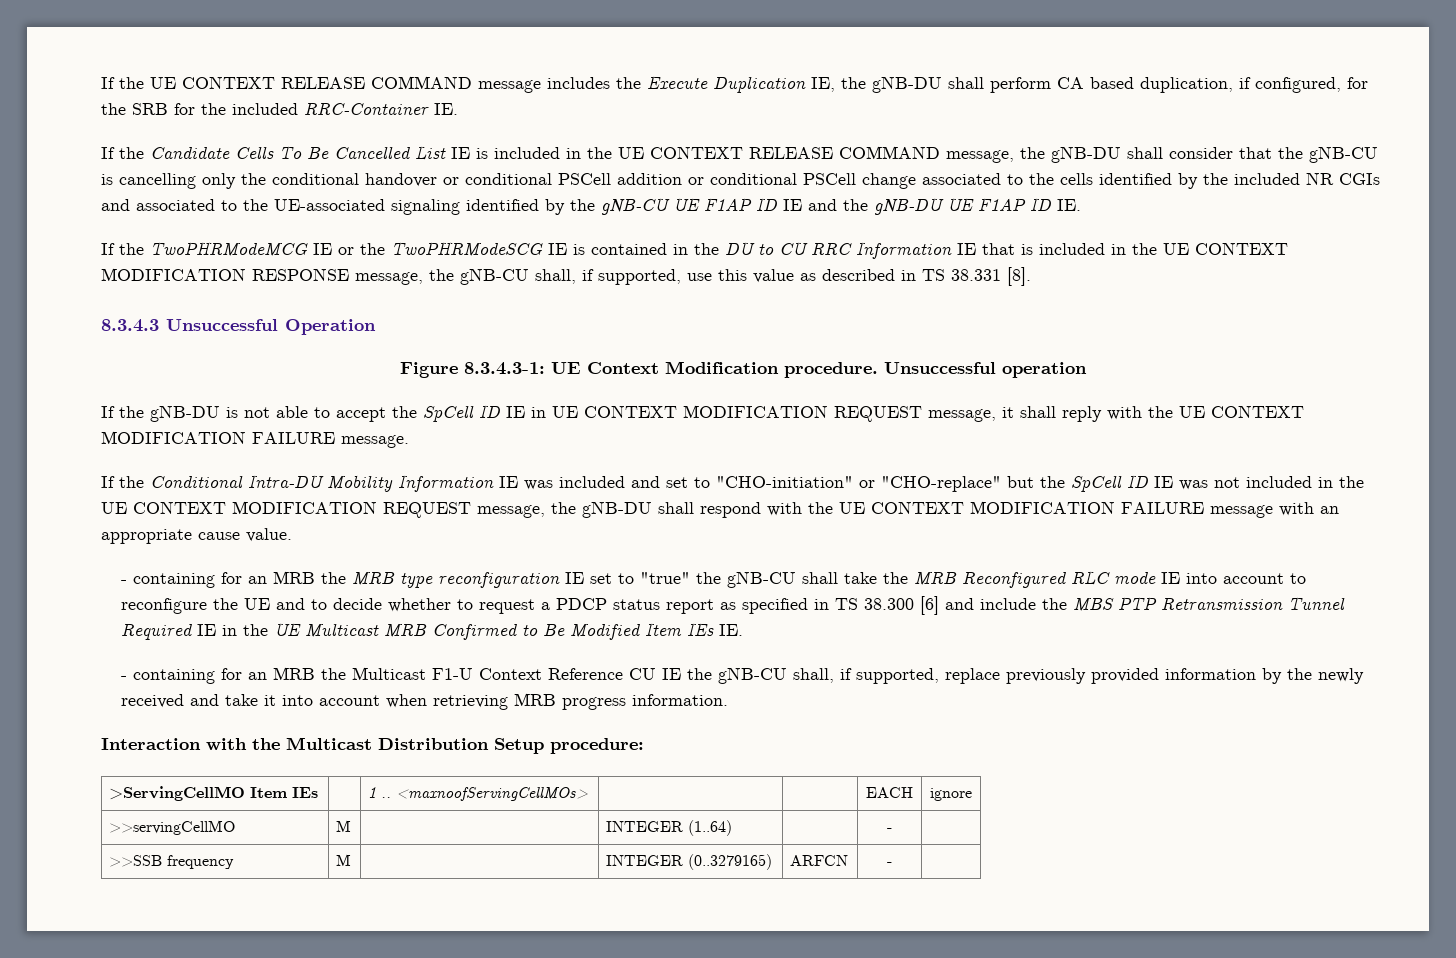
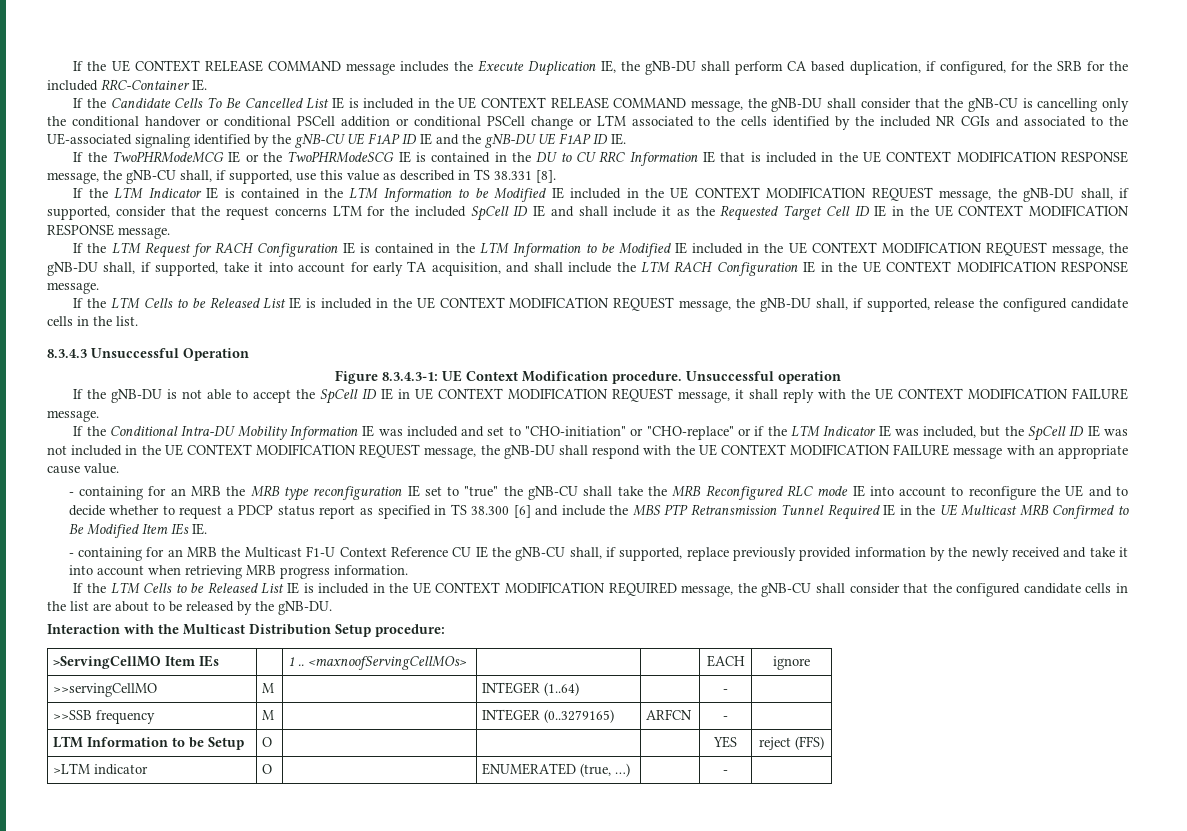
- If the Candidate Cells To Be Cancelled List IE is included in the UE CONTEXT RELEASE COMMAND message, the gNB-DU shall consider that the gNB-CU is cancelling only the conditional handover or conditional PSCell addition or conditional PSCell change associated to the cells identified by the included NR CGIs and associated to the UE-associated signaling identified by the gNB-CU UE F1AP ID IE and the gNB-DU UE F1AP ID IE.
+ If the Candidate Cells To Be Cancelled List IE is included in the UE CONTEXT RELEASE COMMAND message, the gNB-DU shall consider that the gNB-CU is cancelling only the conditional handover or conditional PSCell addition or conditional PSCell change or LTM associated to the cells identified by the included NR CGIs and associated to the UE-associated signaling identified by the gNB-CU UE F1AP ID IE and the gNB-DU UE F1AP ID IE.
+ If the LTM Indicator IE is contained in the LTM Information to be Modified IE included in the UE CONTEXT MODIFICATION REQUEST message, the gNB-DU shall, if supported, consider that the request concerns LTM for the included SpCell ID IE and shall include it as the Requested Target Cell ID IE in the UE CONTEXT MODIFICATION RESPONSE message.
+ If the LTM Request for RACH Configuration IE is contained in the LTM Information to be Modified IE included in the UE CONTEXT MODIFICATION REQUEST message, the gNB-DU shall, if supported, take it into account for early TA acquisition, and shall include the LTM RACH Configuration IE in the UE CONTEXT MODIFICATION RESPONSE message.
+ If the LTM Cells to be Released List IE is included in the UE CONTEXT MODIFICATION REQUEST message, the gNB-DU shall, if supported, release the configured candidate cells in the list.
- If the Conditional Intra-DU Mobility Information IE was included and set to "CHO-initiation" or "CHO-replace" but the SpCell ID IE was not included in the UE CONTEXT MODIFICATION REQUEST message, the gNB-DU shall respond with the UE CONTEXT MODIFICATION FAILURE message with an appropriate cause value.
+ If the Conditional Intra-DU Mobility Information IE was included and set to "CHO-initiation" or "CHO-replace" or if the LTM Indicator IE was included, but the SpCell ID IE was not included in the UE CONTEXT MODIFICATION REQUEST message, the gNB-DU shall respond with the UE CONTEXT MODIFICATION FAILURE message with an appropriate cause value.
+ If the LTM Cells to be Released List IE is included in the UE CONTEXT MODIFICATION REQUIRED message, the gNB-CU shall consider that the configured candidate cells in the list are about to be released by the gNB-DU.
+ LTM Information to be Setup | O | | | | YES | reject (FFS)
+ >LTM indicator | O | | ENUMERATED (true, …) | | - |

